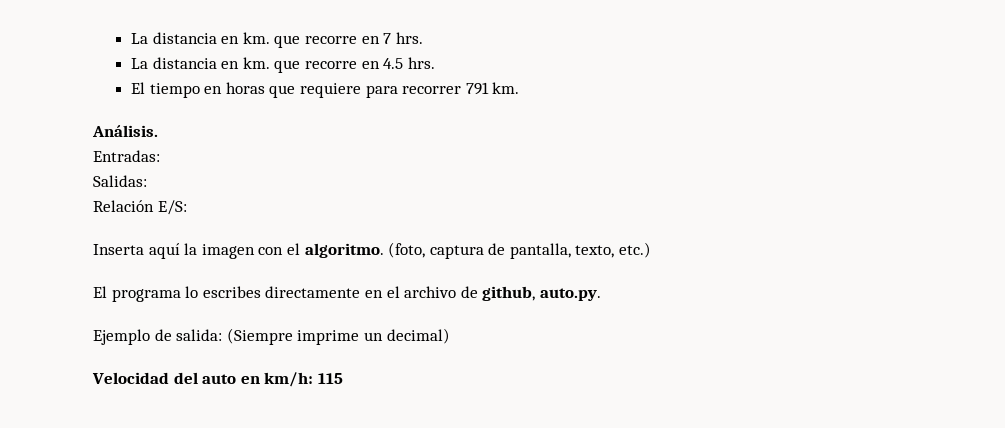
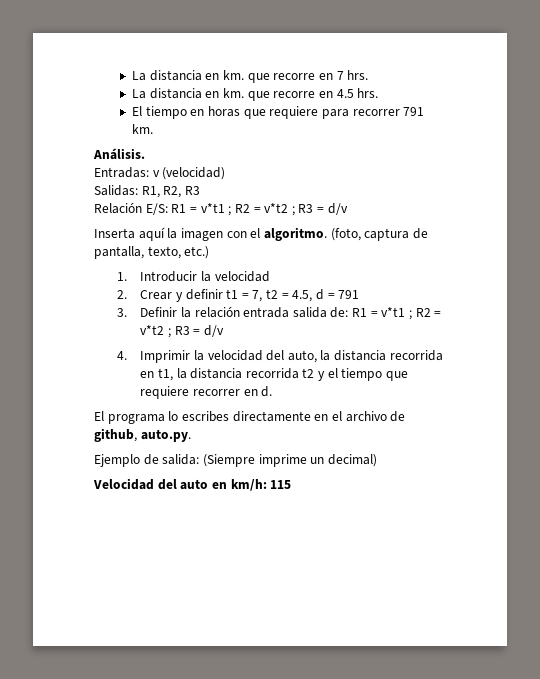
- Entradas:
+ Entradas: v (velocidad)
- Salidas:
+ Salidas: R1, R2, R3
- Relación E/S:
+ Relación E/S: R1 = v*t1 ; R2 = v*t2 ; R3 = d/v
+ 1. Introducir la velocidad
+ 2. Crear y definir t1 = 7, t2 = 4.5, d = 791
+ 3. Definir la relación entrada salida de: R1 = v*t1 ; R2 = v*t2 ; R3 = d/v
+ 4. Imprimir la velocidad del auto, la distancia recorrida en t1, la distancia recorrida t2 y el tiempo que requiere recorrer en d.

